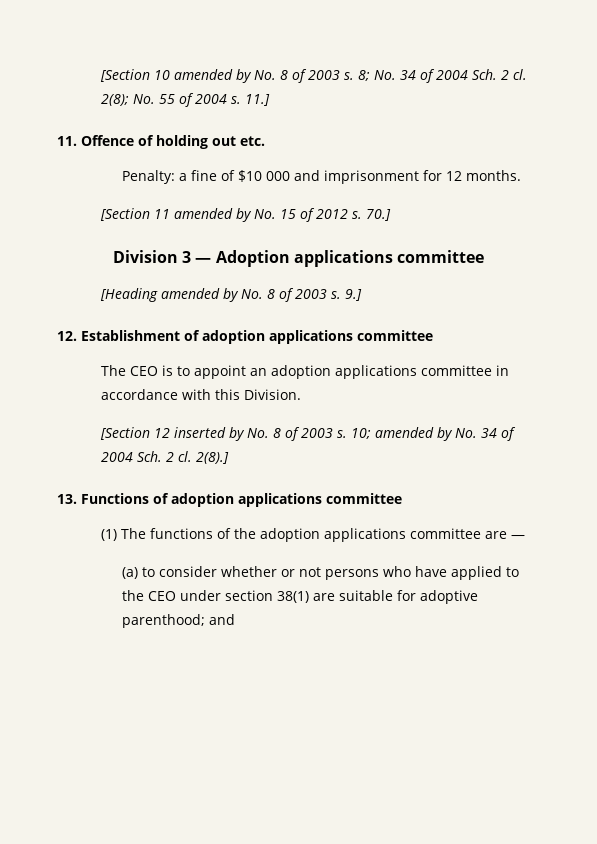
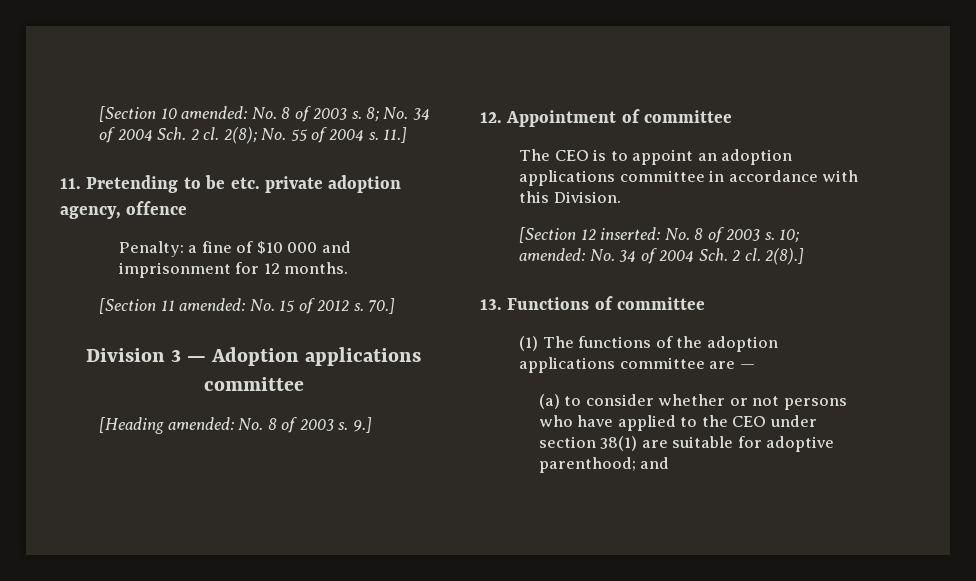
- [Section 10 amended by No. 8 of 2003 s.
+ [Section 10 amended: No. 8 of 2003 s.
- 11. Offence of holding out etc.
+ 11. Pretending to be etc. private adoption agency, offence
- [Section 11 amended by No. 15 of 2012 s.
+ [Section 11 amended: No. 15 of 2012 s.
- [Heading amended by No. 8 of 2003 s.
+ [Heading amended: No. 8 of 2003 s.
- 12. Establishment of adoption applications committee
+ 12. Appointment of committee
- [Section 12 inserted by No. 8 of 2003 s.
+ [Section 12 inserted: No. 8 of 2003 s.
- 10; amended by No. 34 of 2004 Sch. 2 cl.
+ 10; amended: No. 34 of 2004 Sch. 2 cl.
- 13. Functions of adoption applications committee
+ 13. Functions of committee

